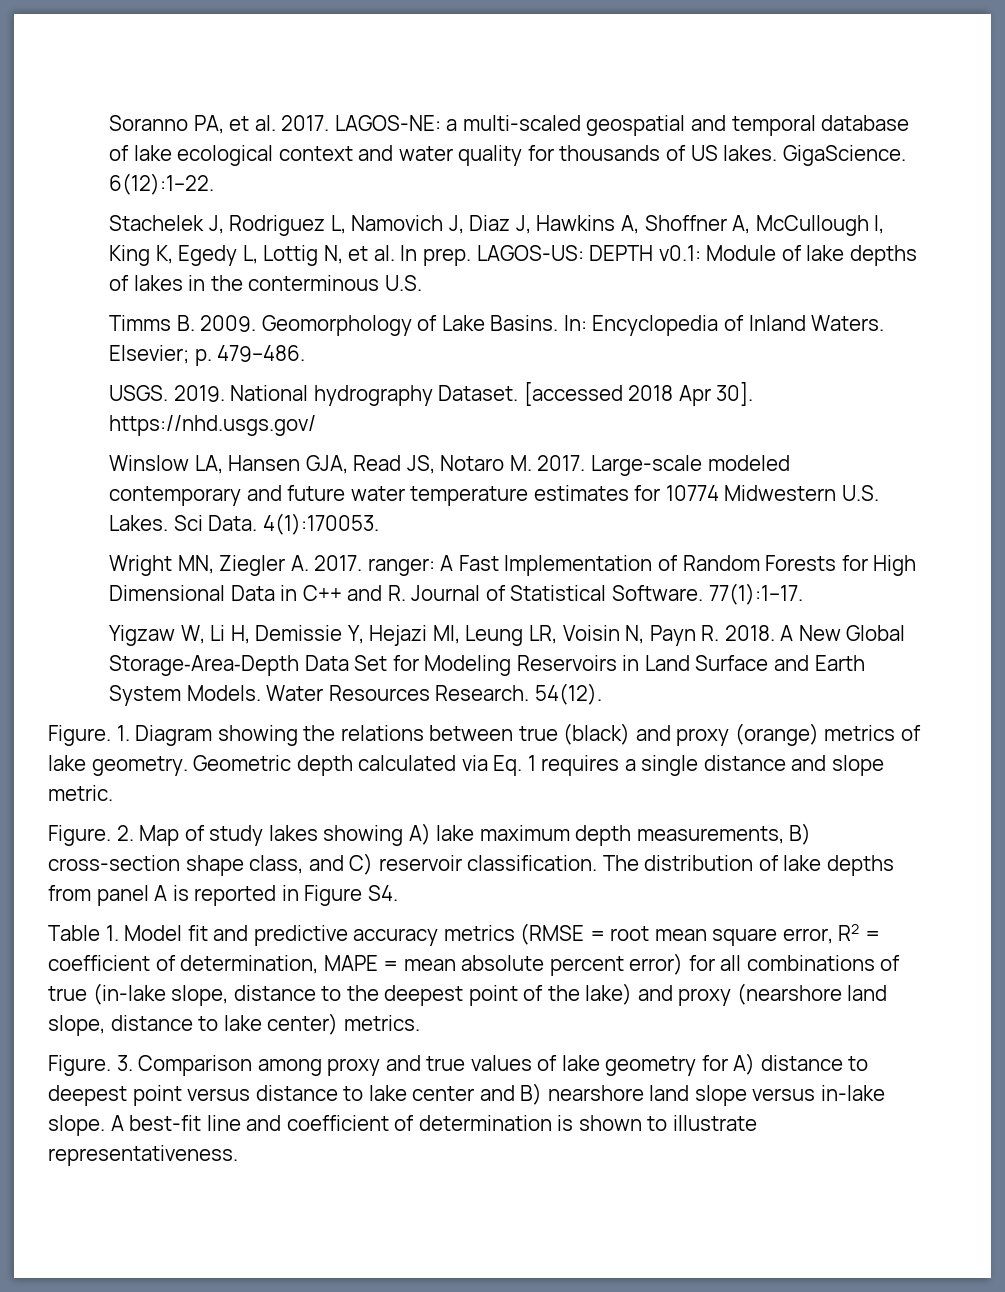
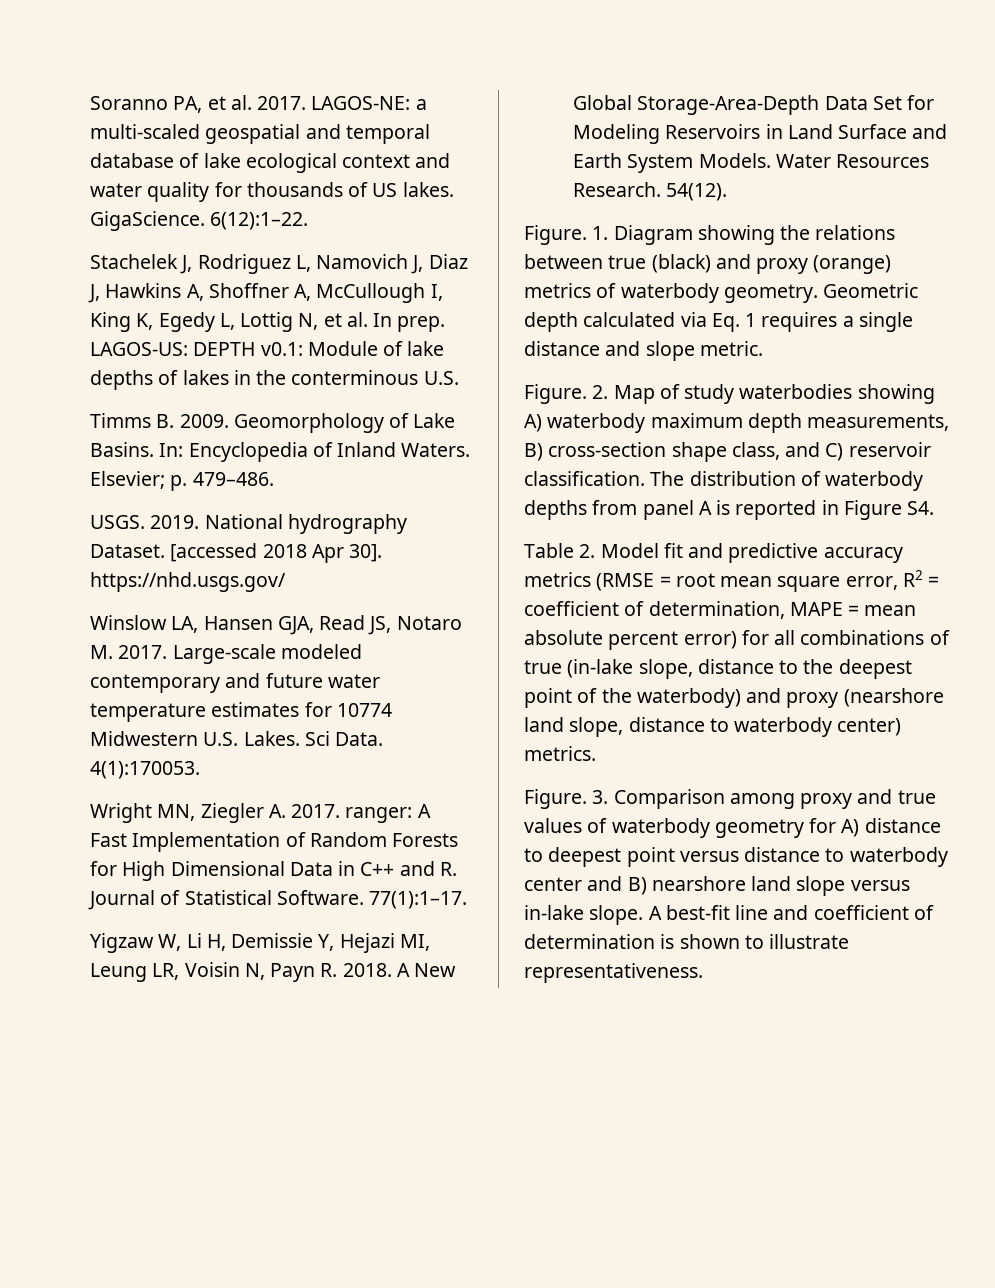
- 1. Diagram showing the relations between true (black) and proxy (orange) metrics of lake geometry.
+ 1. Diagram showing the relations between true (black) and proxy (orange) metrics of waterbody geometry.
- 2. Map of study lakes showing A) lake maximum depth measurements, B) cross-section shape class, and C) reservoir classification.
+ 2. Map of study waterbodies showing A) waterbody maximum depth measurements, B) cross-section shape class, and C) reservoir classification.
- The distribution of lake depths from panel A is reported in Figure S4.
+ The distribution of waterbody depths from panel A is reported in Figure S4.
- Table 1. Model fit and predictive accuracy metrics (RMSE = root mean square error, R2 = coefficient of determination, MAPE = mean absolute percent error) for all combinations of true (in-lake slope, distance to the deepest point of the lake) and proxy (nearshore land slope, distance to lake center) metrics.
+ Table 2. Model fit and predictive accuracy metrics (RMSE = root mean square error, R2 = coefficient of determination, MAPE = mean absolute percent error) for all combinations of true (in-lake slope, distance to the deepest point of the waterbody) and proxy (nearshore land slope, distance to waterbody center) metrics.
- 3. Comparison among proxy and true values of lake geometry for A) distance to deepest point versus distance to lake center and B) nearshore land slope versus in-lake slope.
+ 3. Comparison among proxy and true values of waterbody geometry for A) distance to deepest point versus distance to waterbody center and B) nearshore land slope versus in-lake slope.

